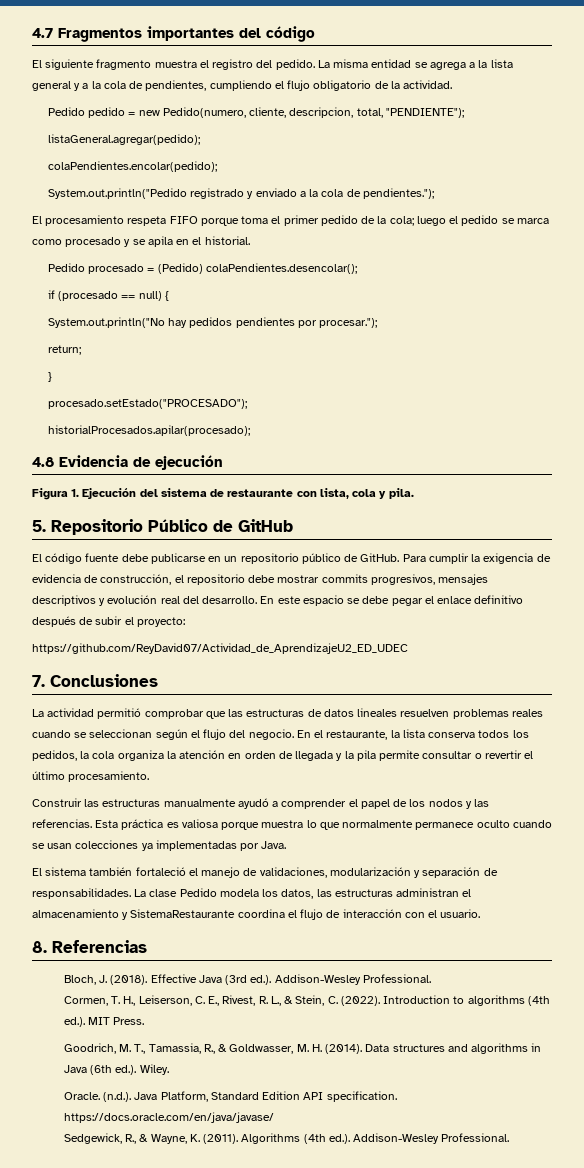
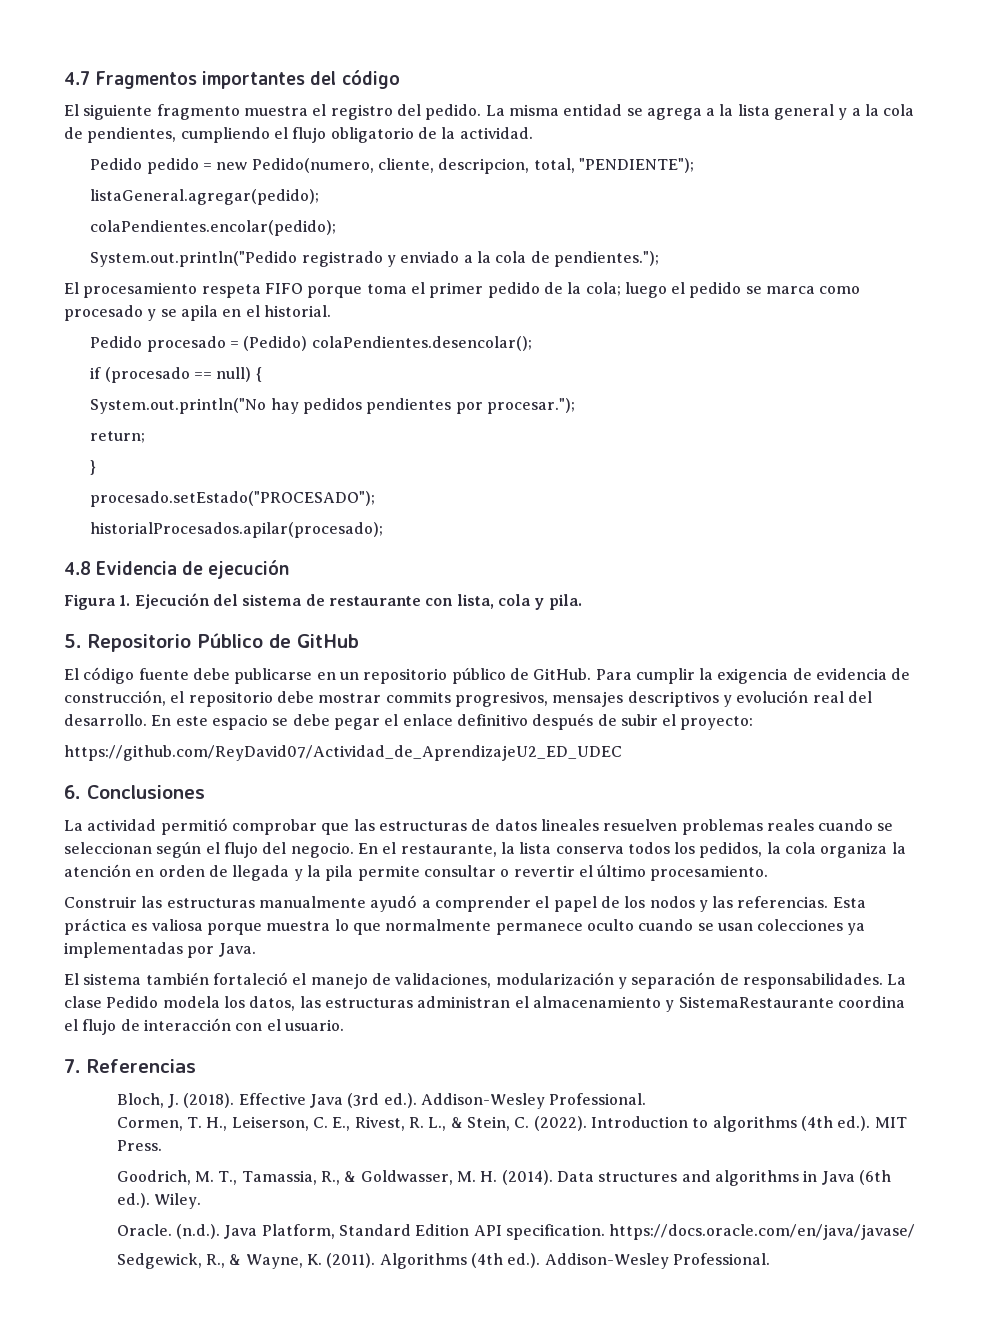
- 7. Conclusiones
+ 6. Conclusiones
- 8. Referencias
+ 7. Referencias

